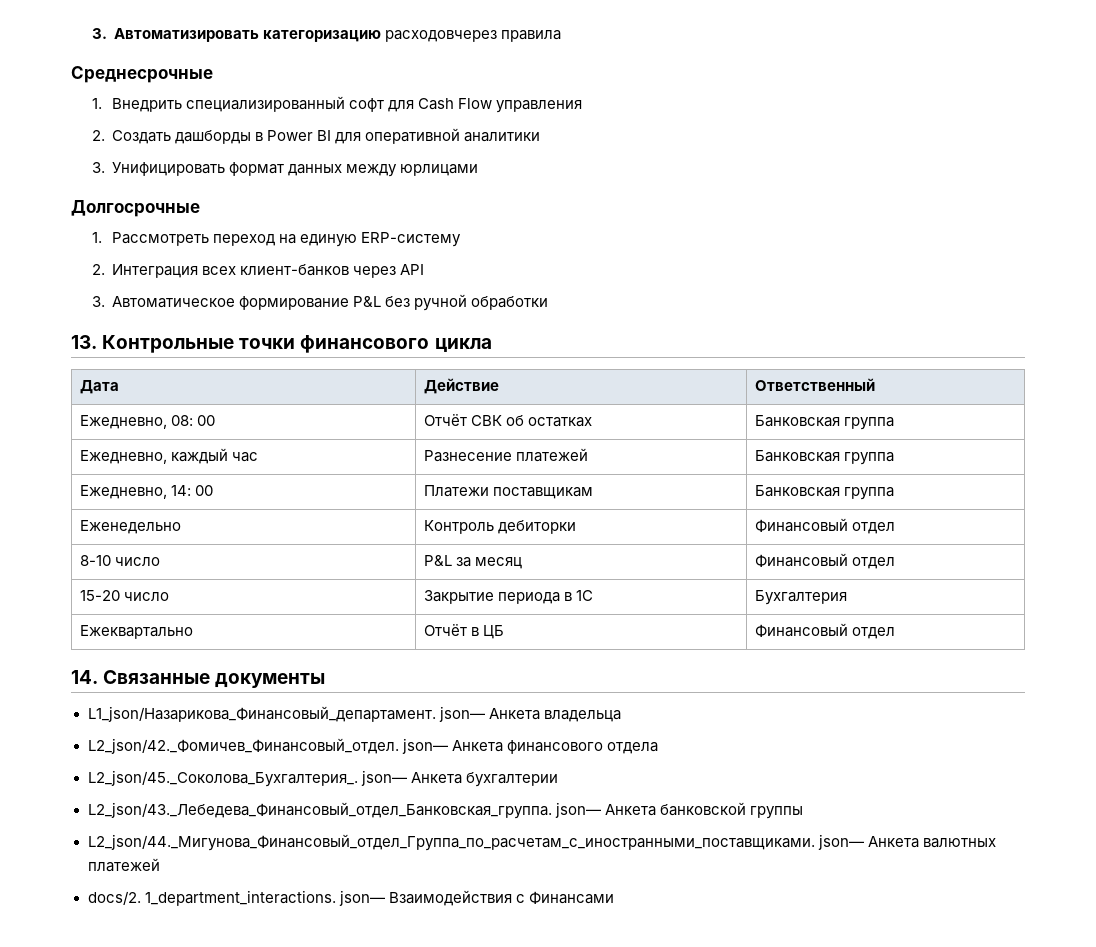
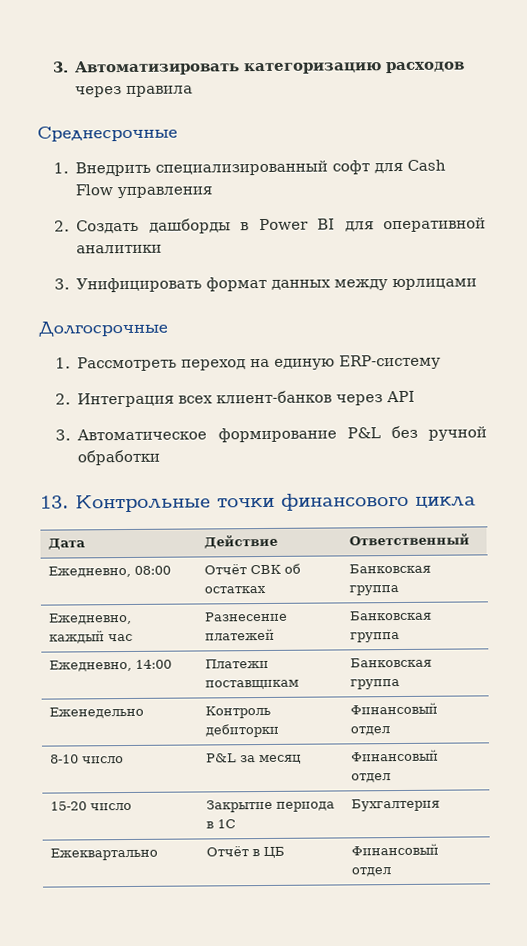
- 3. Автоматизировать категоризацию расходовчерез правила
+ 3. Автоматизировать категоризацию расходов через правила
- Ежедневно, 08: 00 | Отчёт СВК об остатках | Банковская группа
+ Ежедневно, 08:00 | Отчёт СВК об остатках | Банковская группа
- Ежедневно, 14: 00 | Платежи поставщикам | Банковская группа
+ Ежедневно, 14:00 | Платежи поставщикам | Банковская группа
- 14. Связанные документы
- L1_json/Назарикова_Финансовый_департамент. json— Анкета владельца
- L2_json/42._Фомичев_Финансовый_отдел. json— Анкета финансового отдела
- L2_json/45._Соколова_Бухгалтерия_. json— Анкета бухгалтерии
- L2_json/43._Лебедева_Финансовый_отдел_Банковская_группа. json— Анкета банковской группы
- L2_json/44._Мигунова_Финансовый_отдел_Группа_по_расчетам_с_иностранными_поставщиками. json— Анкета валютных платежей
- docs/2. 1_department_interactions. json— Взаимодействия с Финансами

